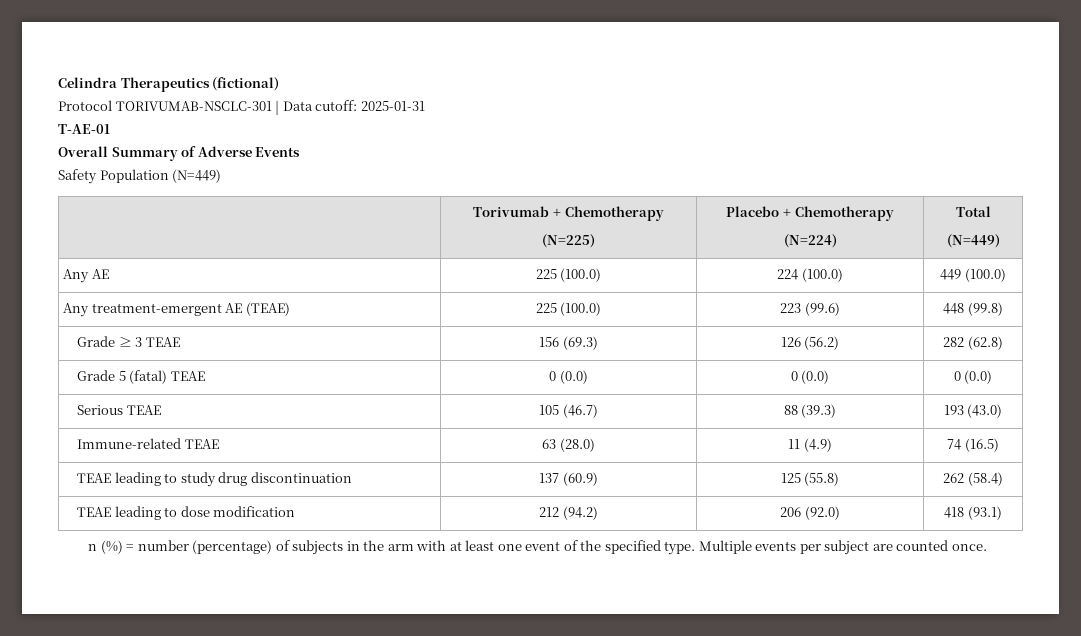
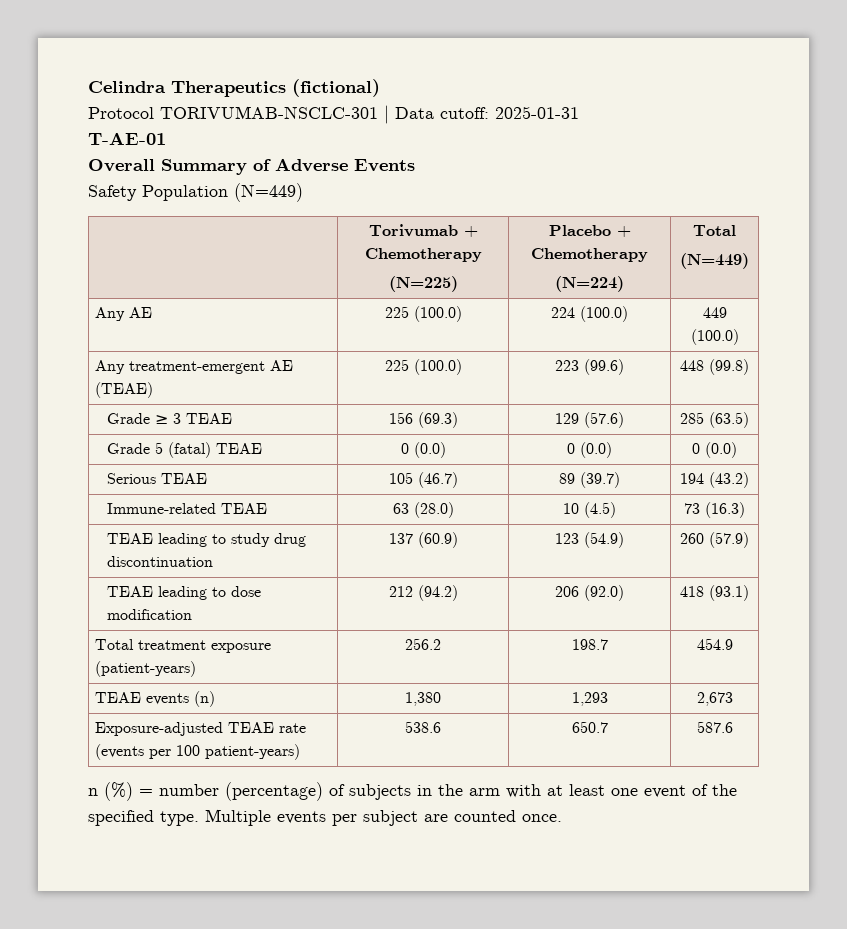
- Grade ≥ 3 TEAE | 156 (69.3) | 126 (56.2) | 282 (62.8)
+ Grade ≥ 3 TEAE | 156 (69.3) | 129 (57.6) | 285 (63.5)
- Serious TEAE | 105 (46.7) | 88 (39.3) | 193 (43.0)
+ Serious TEAE | 105 (46.7) | 89 (39.7) | 194 (43.2)
- Immune-related TEAE | 63 (28.0) | 11 (4.9) | 74 (16.5)
+ Immune-related TEAE | 63 (28.0) | 10 (4.5) | 73 (16.3)
- TEAE leading to study drug discontinuation | 137 (60.9) | 125 (55.8) | 262 (58.4)
+ TEAE leading to study drug discontinuation | 137 (60.9) | 123 (54.9) | 260 (57.9)
+ Total treatment exposure (patient-years) | 256.2 | 198.7 | 454.9
+ TEAE events (n) | 1,380 | 1,293 | 2,673
+ Exposure-adjusted TEAE rate (events per 100 patient-years) | 538.6 | 650.7 | 587.6

